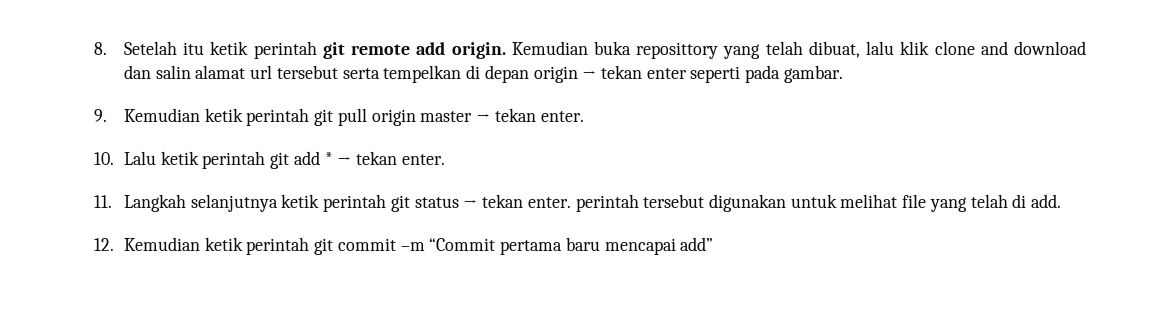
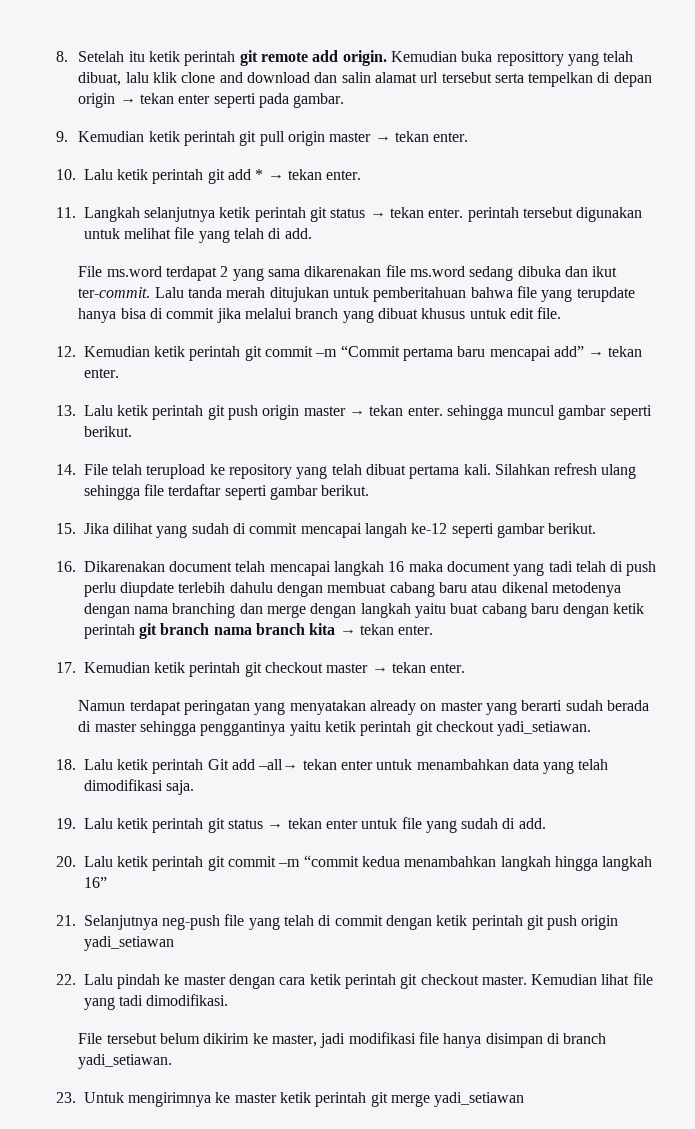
+ File ms.word terdapat 2 yang sama dikarenakan file ms.word sedang dibuka dan ikut ter-commit. Lalu tanda merah ditujukan untuk pemberitahuan bahwa file yang terupdate hanya bisa di commit jika melalui branch yang dibuat khusus untuk edit file.
- 12. Kemudian ketik perintah git commit –m “Commit pertama baru mencapai add”
+ 12. Kemudian ketik perintah git commit –m “Commit pertama baru mencapai add” → tekan enter.
+ 13. Lalu ketik perintah git push origin master → tekan enter. sehingga muncul gambar seperti berikut.
+ 14. File telah terupload ke repository yang telah dibuat pertama kali. Silahkan refresh ulang sehingga file terdaftar seperti gambar berikut.
+ 15. Jika dilihat yang sudah di commit mencapai langah ke-12 seperti gambar berikut.
+ 16. Dikarenakan document telah mencapai langkah 16 maka document yang tadi telah di push perlu diupdate terlebih dahulu dengan membuat cabang baru atau dikenal metodenya dengan nama branching dan merge dengan langkah yaitu buat cabang baru dengan ketik perintah git branch nama branch kita → tekan enter.
+ 17. Kemudian ketik perintah git checkout master → tekan enter.
+ Namun terdapat peringatan yang menyatakan already on master yang berarti sudah berada di master sehingga penggantinya yaitu ketik perintah git checkout yadi_setiawan.
+ 18. Lalu ketik perintah Git add –all→ tekan enter untuk menambahkan data yang telah dimodifikasi saja.
+ 19. Lalu ketik perintah git status → tekan enter untuk file yang sudah di add.
+ 20. Lalu ketik perintah git commit –m “commit kedua menambahkan langkah hingga langkah 16”
+ 21. Selanjutnya neg-push file yang telah di commit dengan ketik perintah git push origin yadi_setiawan
+ 22. Lalu pindah ke master dengan cara ketik perintah git checkout master. Kemudian lihat file yang tadi dimodifikasi.
+ File tersebut belum dikirim ke master, jadi modifikasi file hanya disimpan di branch yadi_setiawan.
+ 23. Untuk mengirimnya ke master ketik perintah git merge yadi_setiawan

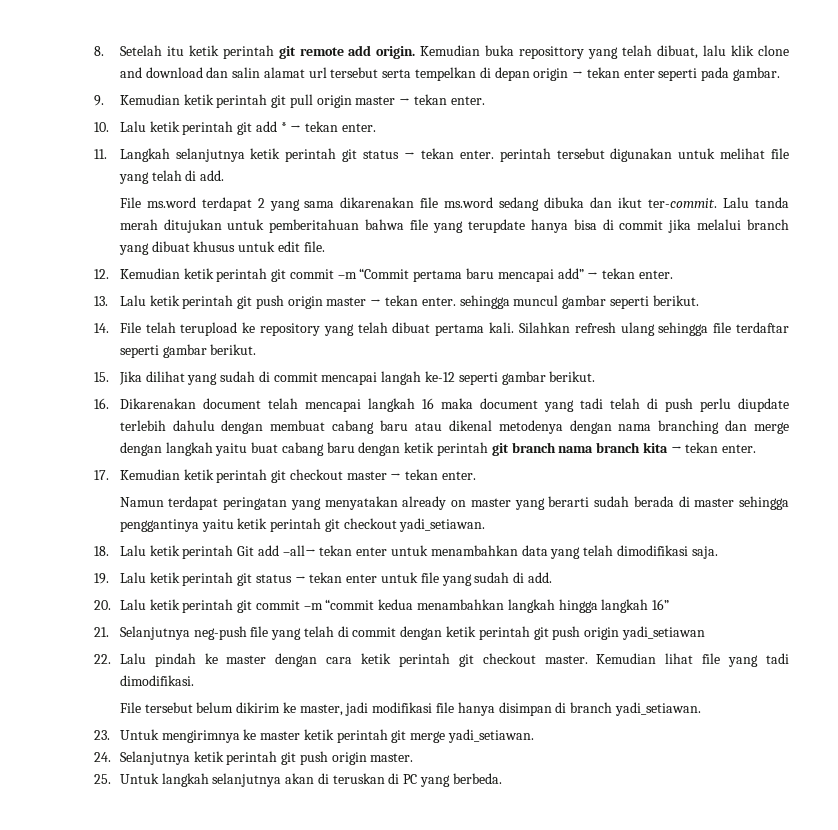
- 23. Untuk mengirimnya ke master ketik perintah git merge yadi_setiawan
+ 23. Untuk mengirimnya ke master ketik perintah git merge yadi_setiawan.
+ 24. Selanjutnya ketik perintah git push origin master.
+ 25. Untuk langkah selanjutnya akan di teruskan di PC yang berbeda.

